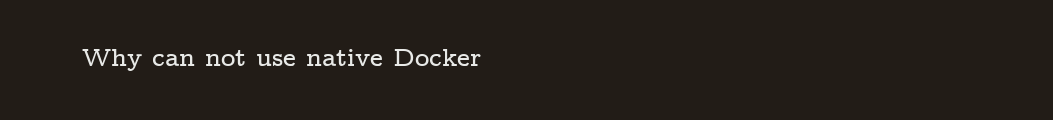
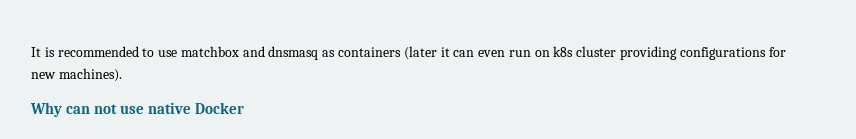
+ It is recommended to use matchbox and dnsmasq as containers (later it can even run on k8s cluster providing configurations for new machines).

